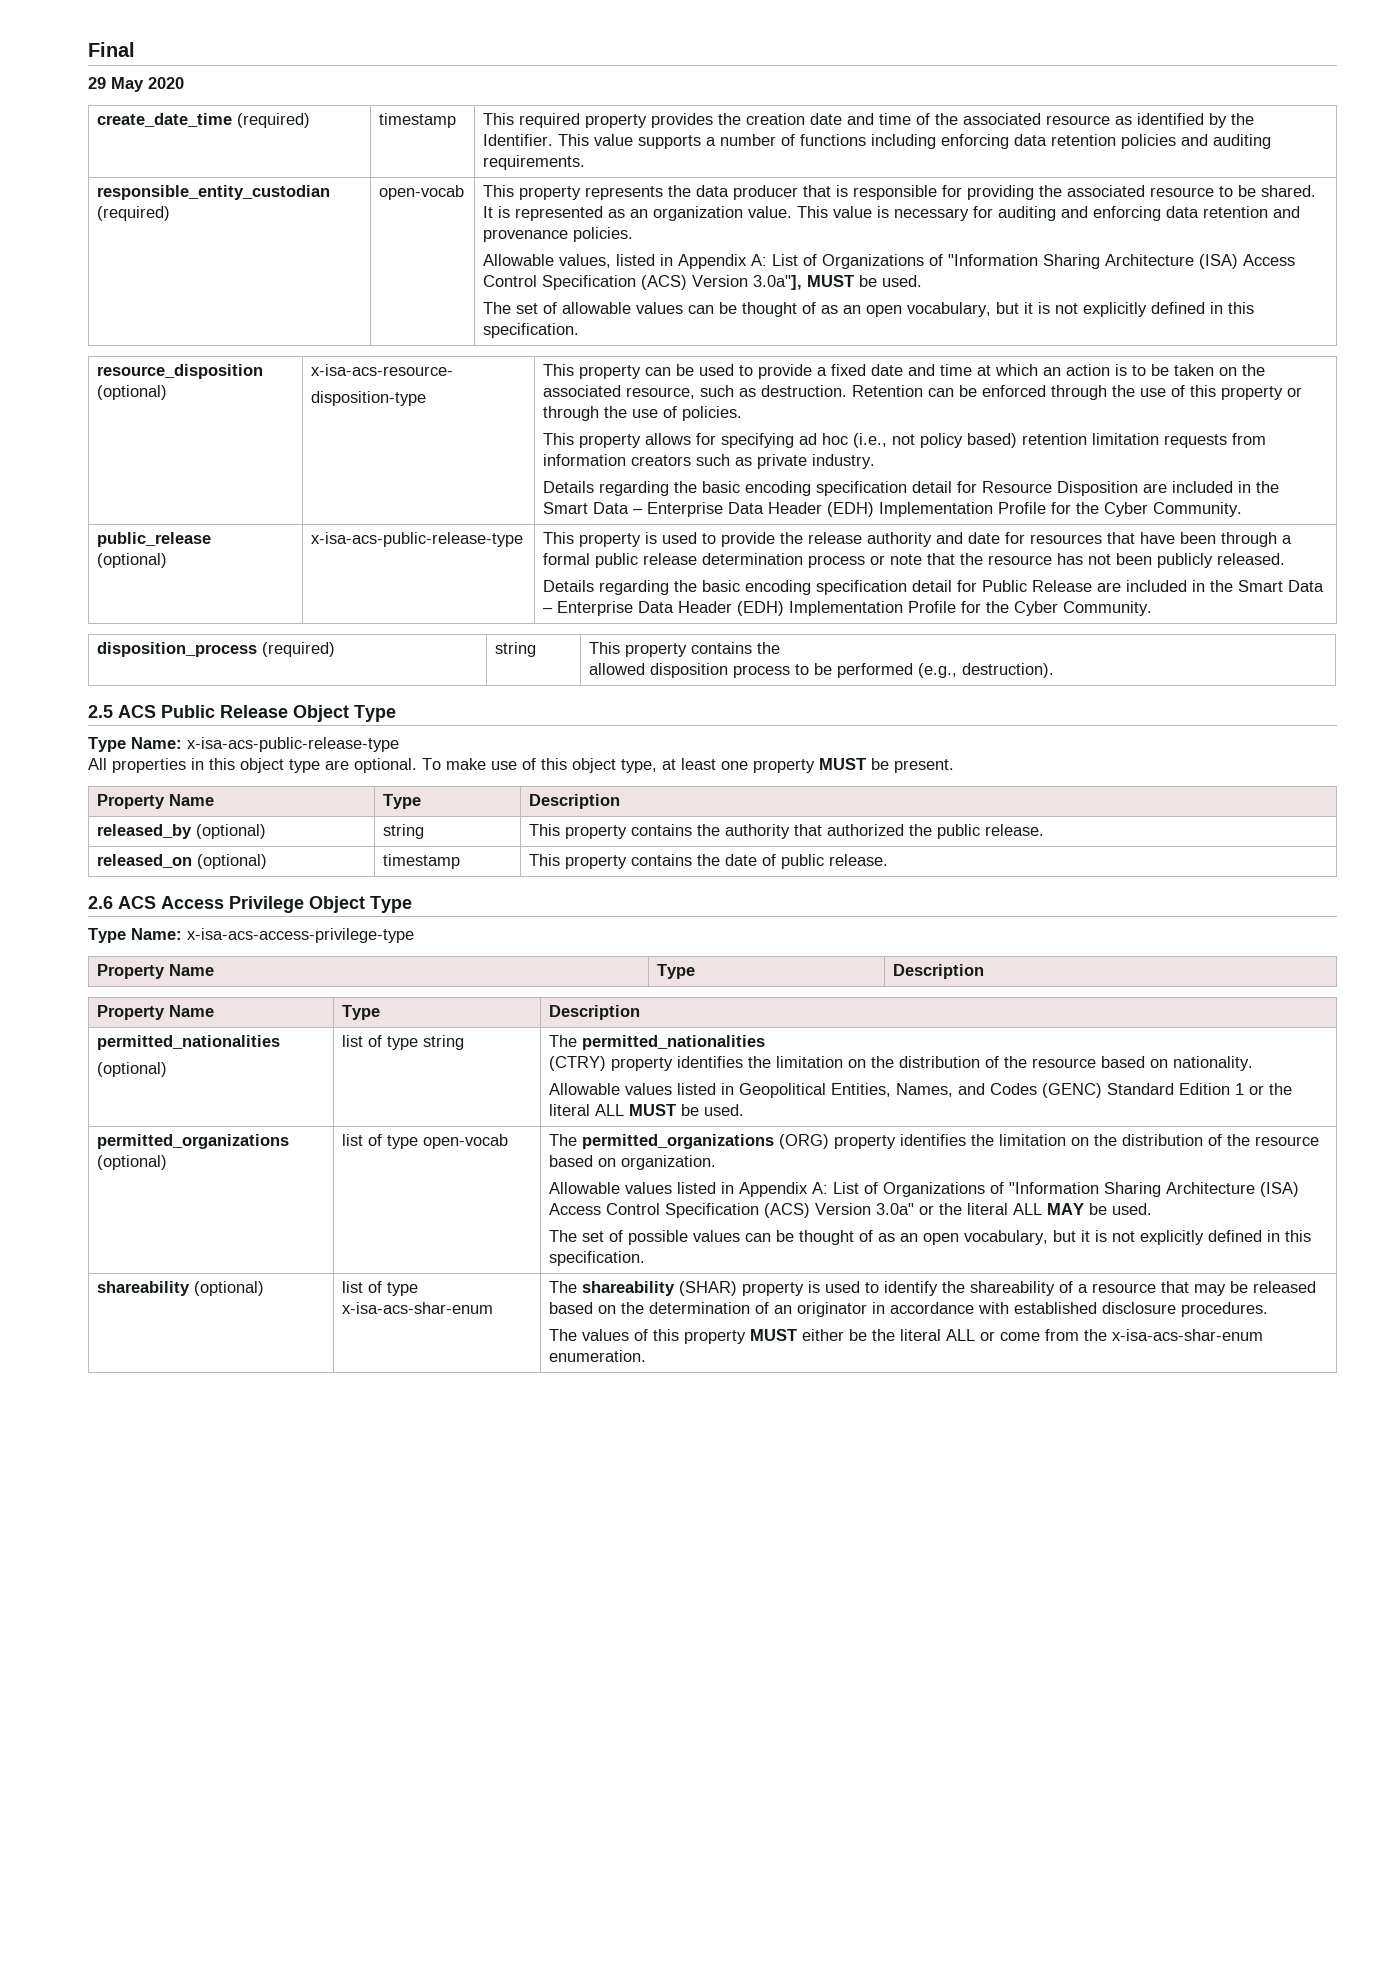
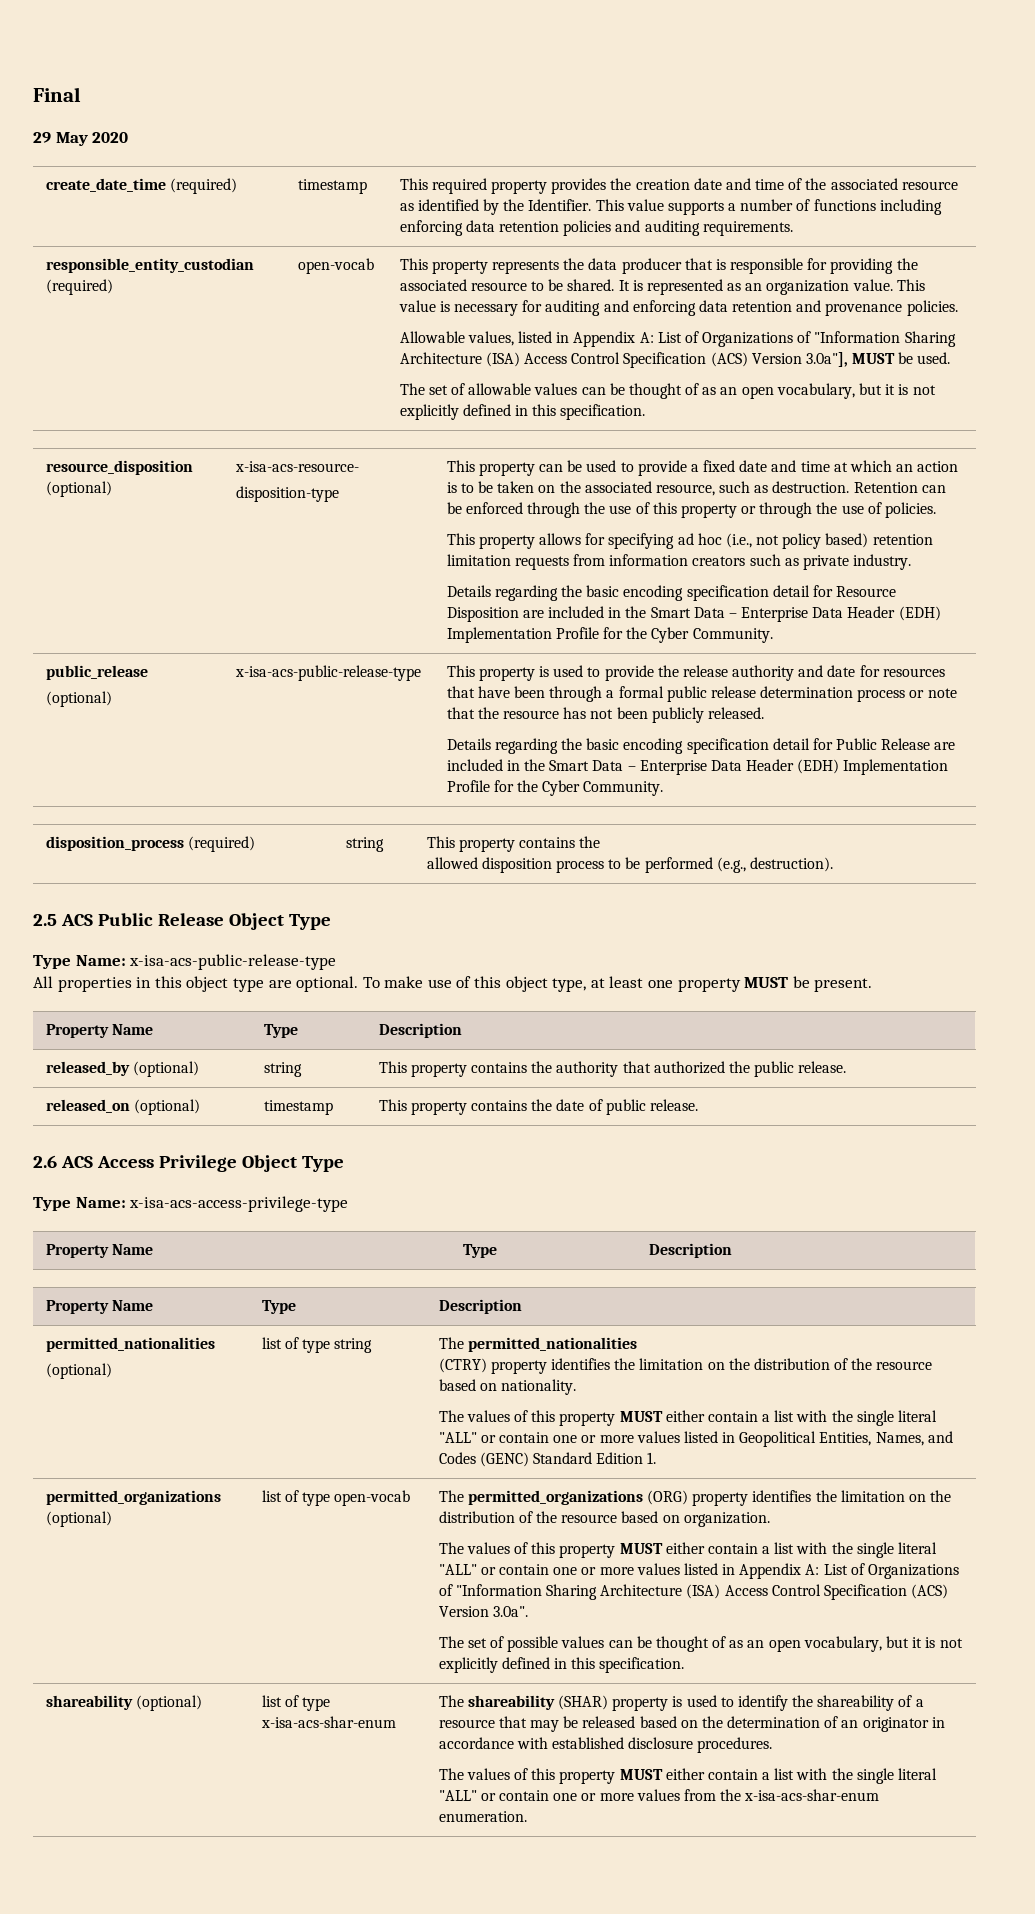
- Allowable values listed in Geopolitical Entities, Names, and Codes (GENC) Standard Edition 1 or the literal ALL MUST be used.
+ The values of this property MUST either contain a list with the single literal "ALL" or contain one or more values listed in Geopolitical Entities, Names, and Codes (GENC) Standard Edition 1.
- Allowable values listed in Appendix A: List of Organizations of "Information Sharing Architecture (ISA) Access Control Specification (ACS) Version 3.0a" or the literal ALL MAY be used.
+ The values of this property MUST either contain a list with the single literal "ALL" or contain one or more values listed in Appendix A: List of Organizations of "Information Sharing Architecture (ISA) Access Control Specification (ACS) Version 3.0a".
- The values of this property MUST either be the literal ALL or come from the x-isa-acs-shar-enum enumeration.
+ The values of this property MUST either contain a list with the single literal "ALL" or contain one or more values from the x-isa-acs-shar-enum enumeration.

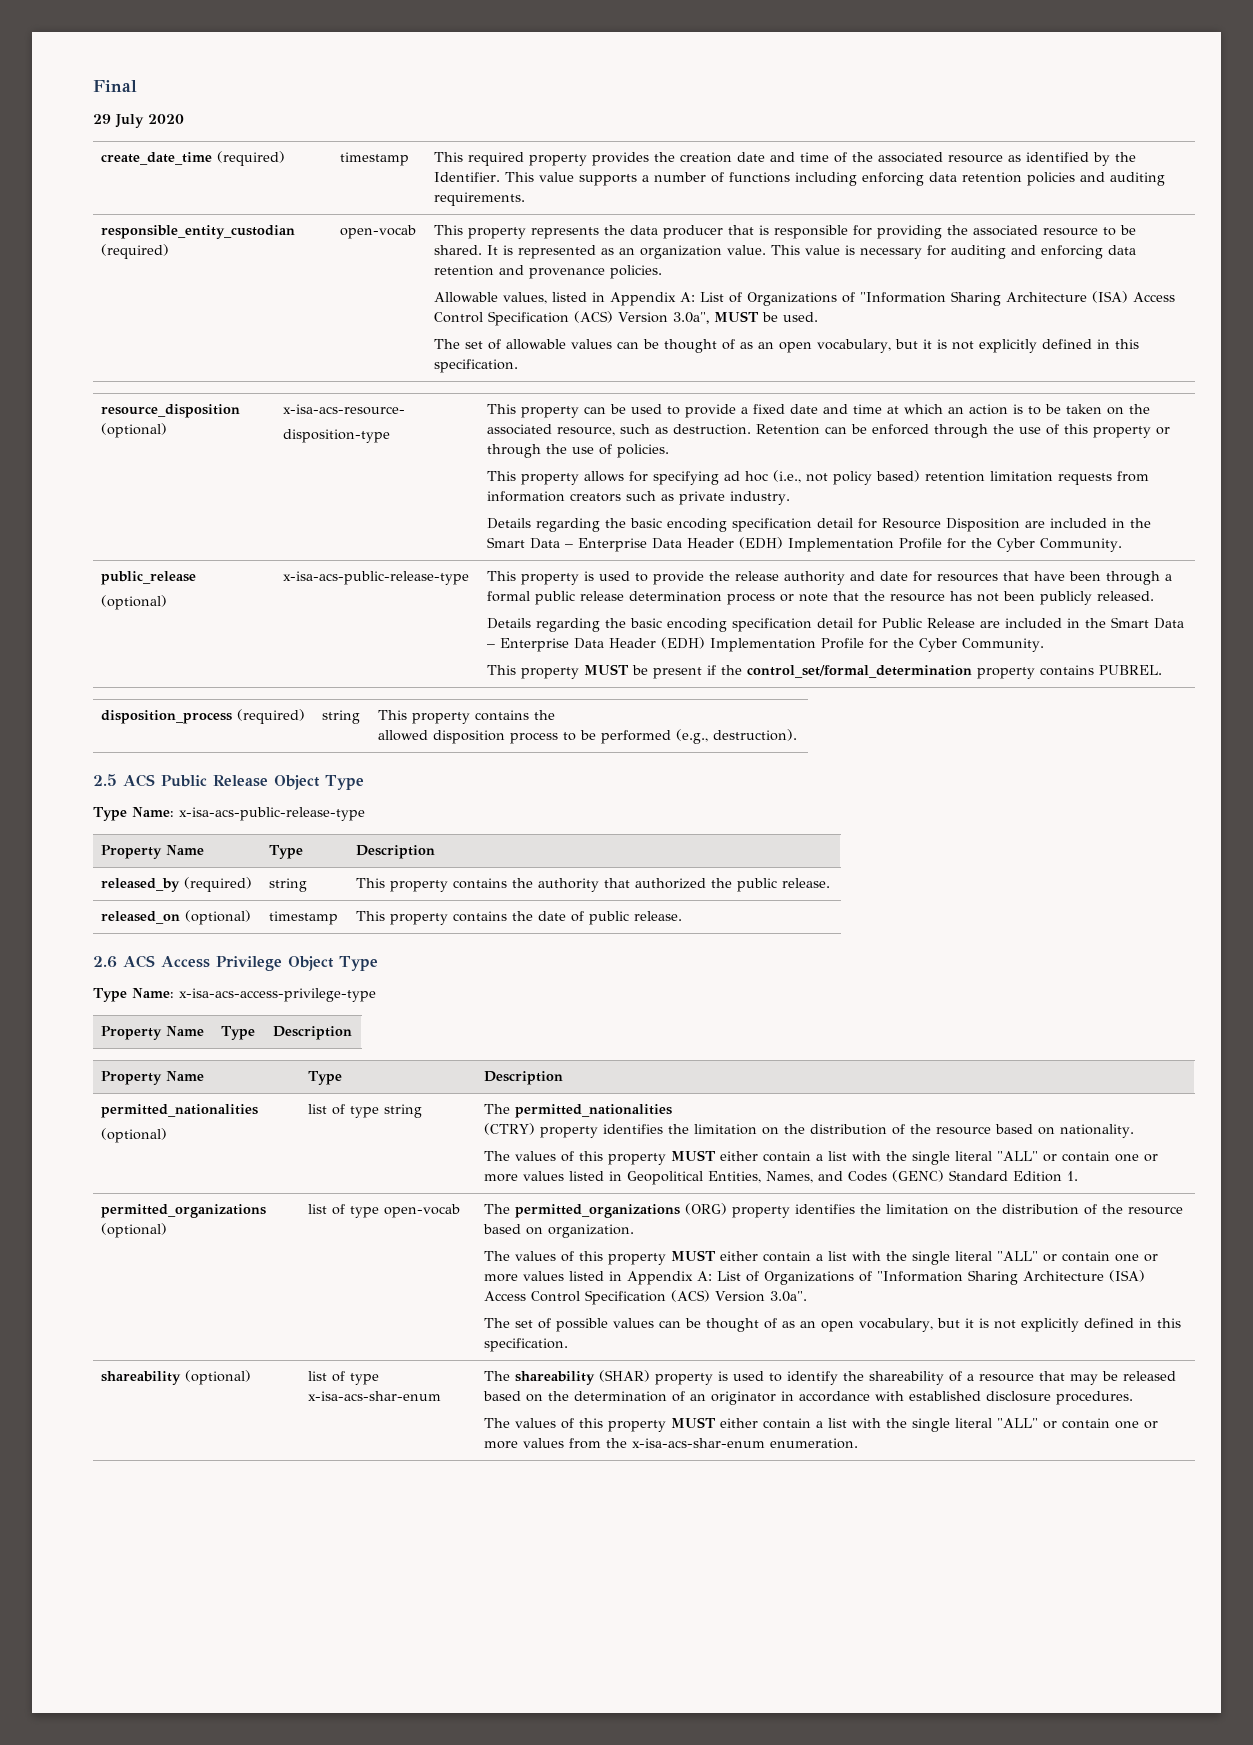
- 29 May 2020
+ 29 July 2020
- Allowable values, listed in Appendix A: List of Organizations of "Information Sharing Architecture (ISA) Access Control Specification (ACS) Version 3.0a"], MUST be used.
+ Allowable values, listed in Appendix A: List of Organizations of "Information Sharing Architecture (ISA) Access Control Specification (ACS) Version 3.0a", MUST be used.
+ This property MUST be present if the control_set/formal_determination property contains PUBREL.
- All properties in this object type are optional. To make use of this object type, at least one property MUST be present.
- released_by (optional) | string | This property contains the authority that authorized the public release.
+ released_by (required) | string | This property contains the authority that authorized the public release.

